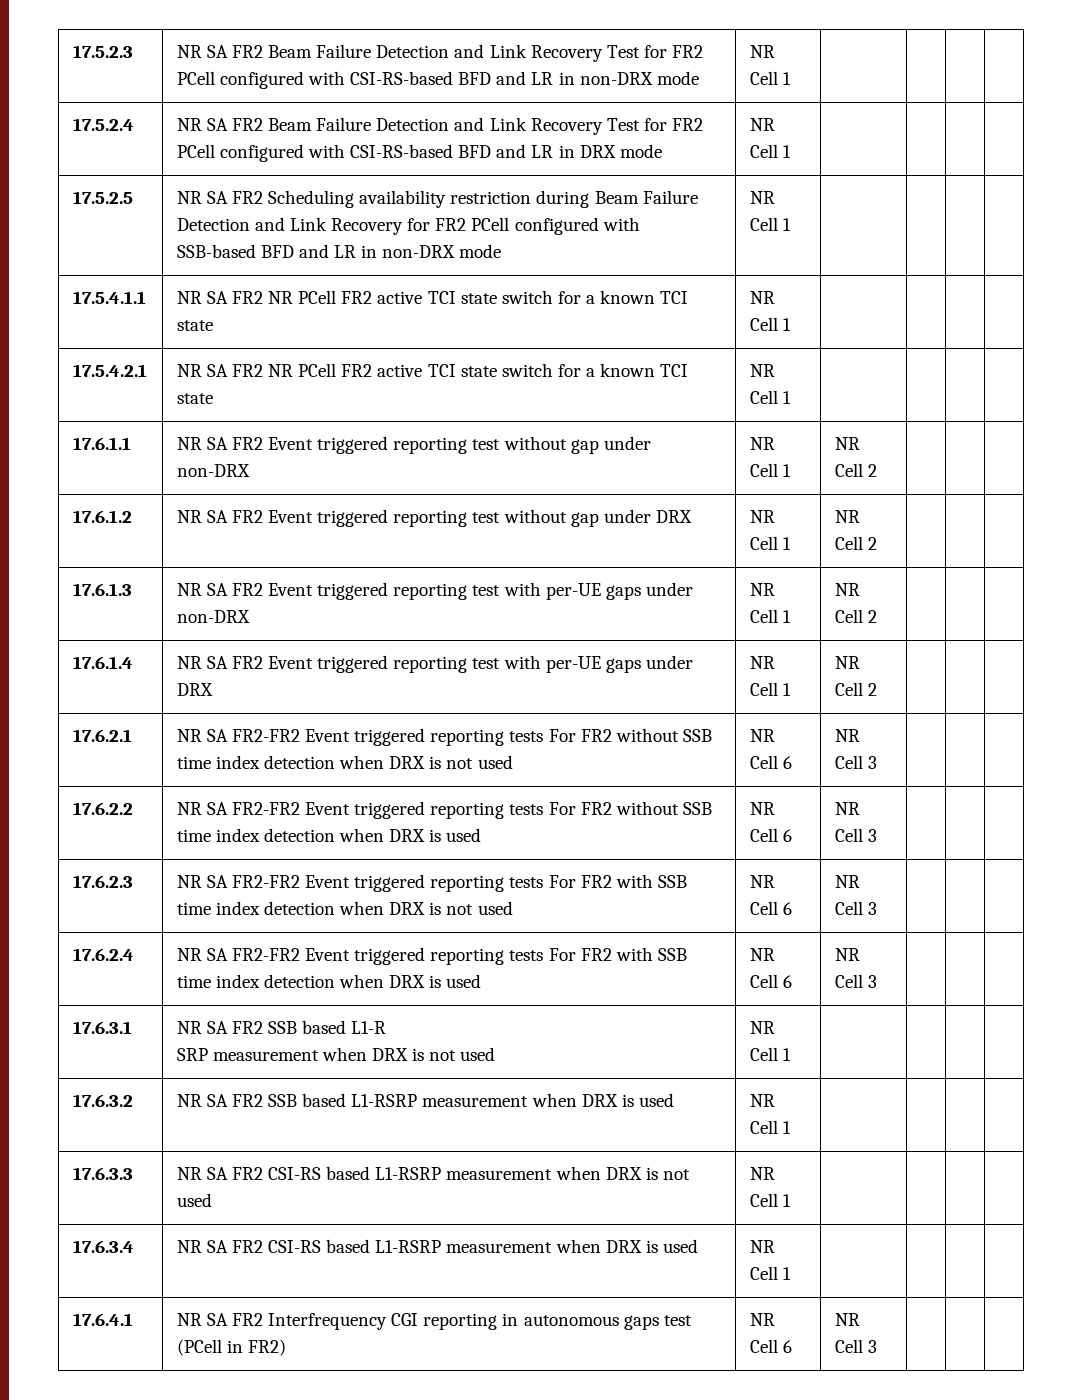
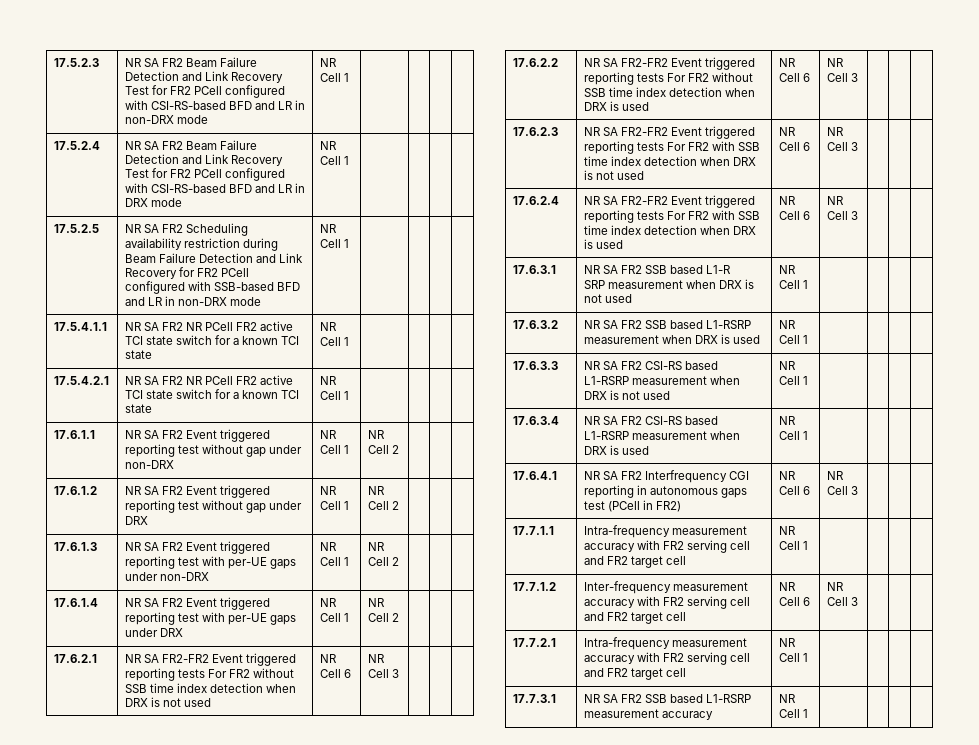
+ 17.7.1.1 | Intra-frequency measurement accuracy with FR2 serving cell and FR2 target cell | NR Cell 1 | | | |
+ 17.7.1.2 | Inter-frequency measurement accuracy with FR2 serving cell and FR2 target cell | NR Cell 6 | NR Cell 3 | | |
+ 17.7.2.1 | Intra-frequency measurement accuracy with FR2 serving cell and FR2 target cell | NR Cell 1 | | | |
+ 17.7.3.1 | NR SA FR2 SSB based L1-RSRP measurement accuracy | NR Cell 1 | | | |

